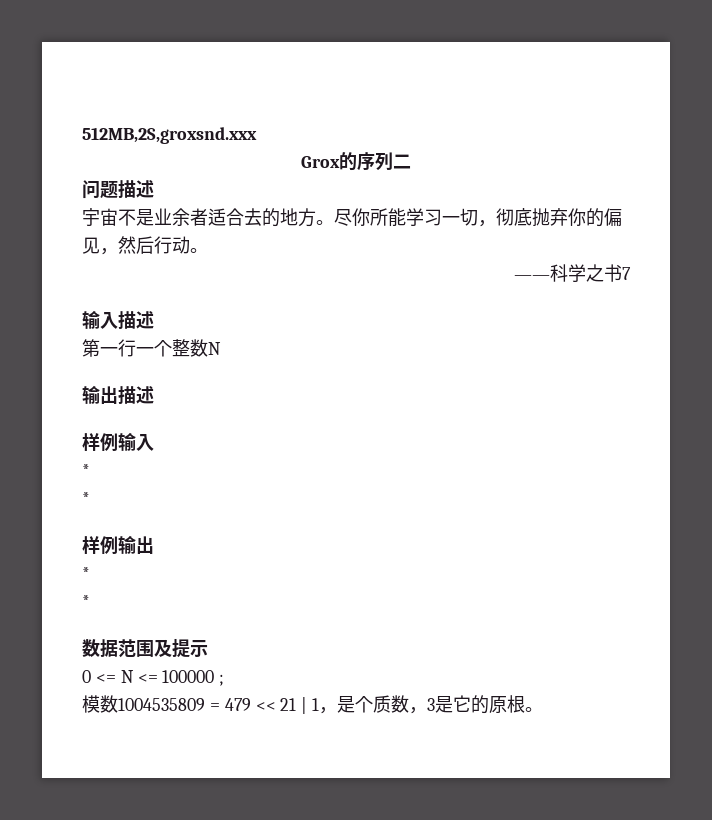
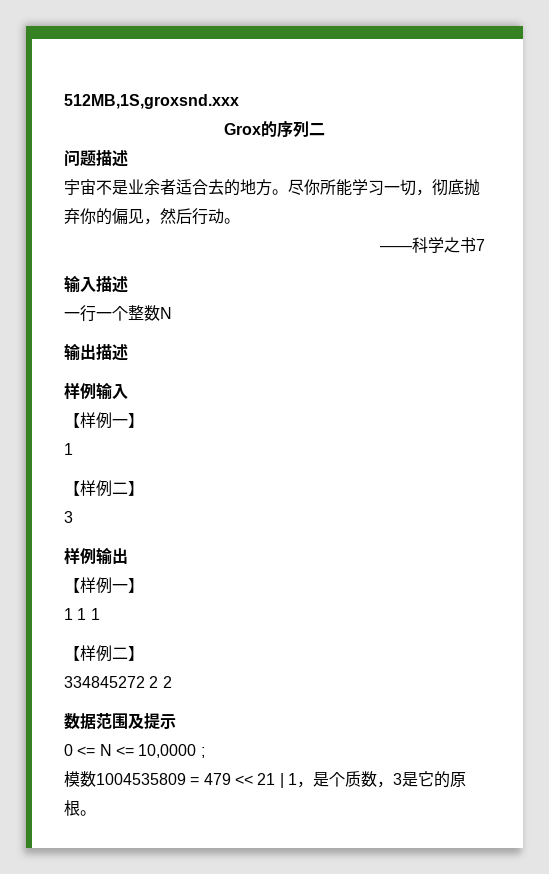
- 512MB,2S,groxsnd.xxx
+ 512MB,1S,groxsnd.xxx
- 第一行一个整数N
+ 一行一个整数N
  样例输入
- *
- *
+ 【样例一】
+ 1
+ 【样例二】
+ 3
  样例输出
- *
- *
+ 【样例一】
+ 1 1 1
+ 【样例二】
+ 334845272 2 2
- 0 <= N <= 100000 ;
+ 0 <= N <= 10,0000 ;

